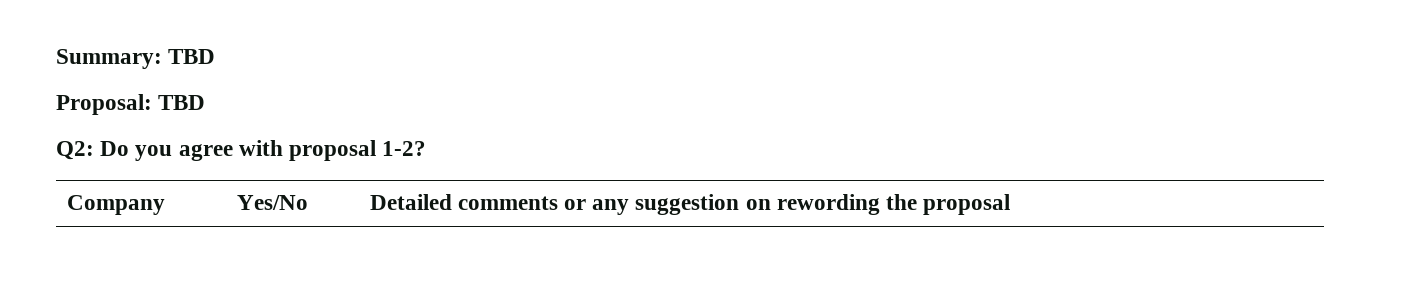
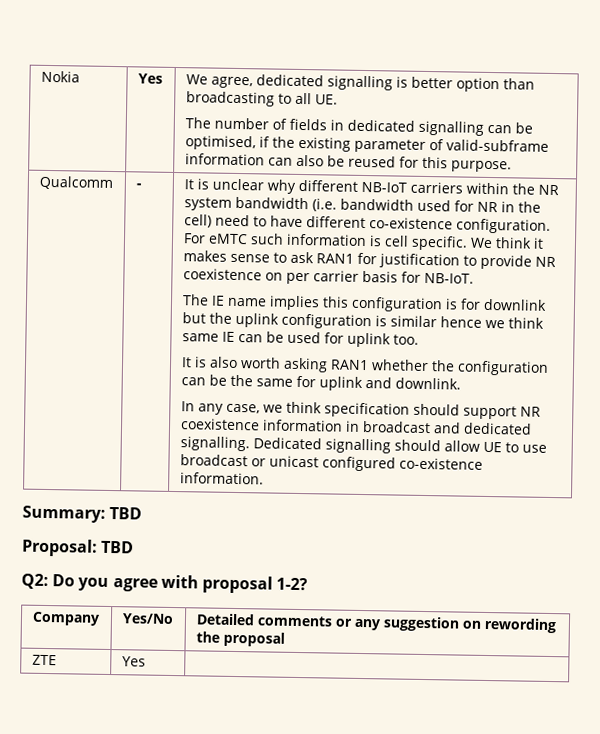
+ Nokia | Yes | We agree, dedicated signalling is better option than broadcasting to all UE.
+ The number of fields in dedicated signalling can be optimised, if the existing parameter of valid-subframe information can also be reused for this purpose.
+ Qualcomm | - | It is unclear why different NB-IoT carriers within the NR system bandwidth (i.e. bandwidth used for NR in the cell) need to have different co-existence configuration. For eMTC such information is cell specific. We think it makes sense to ask RAN1 for justification to provide NR coexistence on per carrier basis for NB-IoT.
+ The IE name implies this configuration is for downlink but the uplink configuration is similar hence we think same IE can be used for uplink too.
+ It is also worth asking RAN1 whether the configuration can be the same for uplink and downlink.
+ In any case, we think specification should support NR coexistence information in broadcast and dedicated signalling. Dedicated signalling should allow UE to use broadcast or unicast configured co-existence information.
+ ZTE | Yes |

